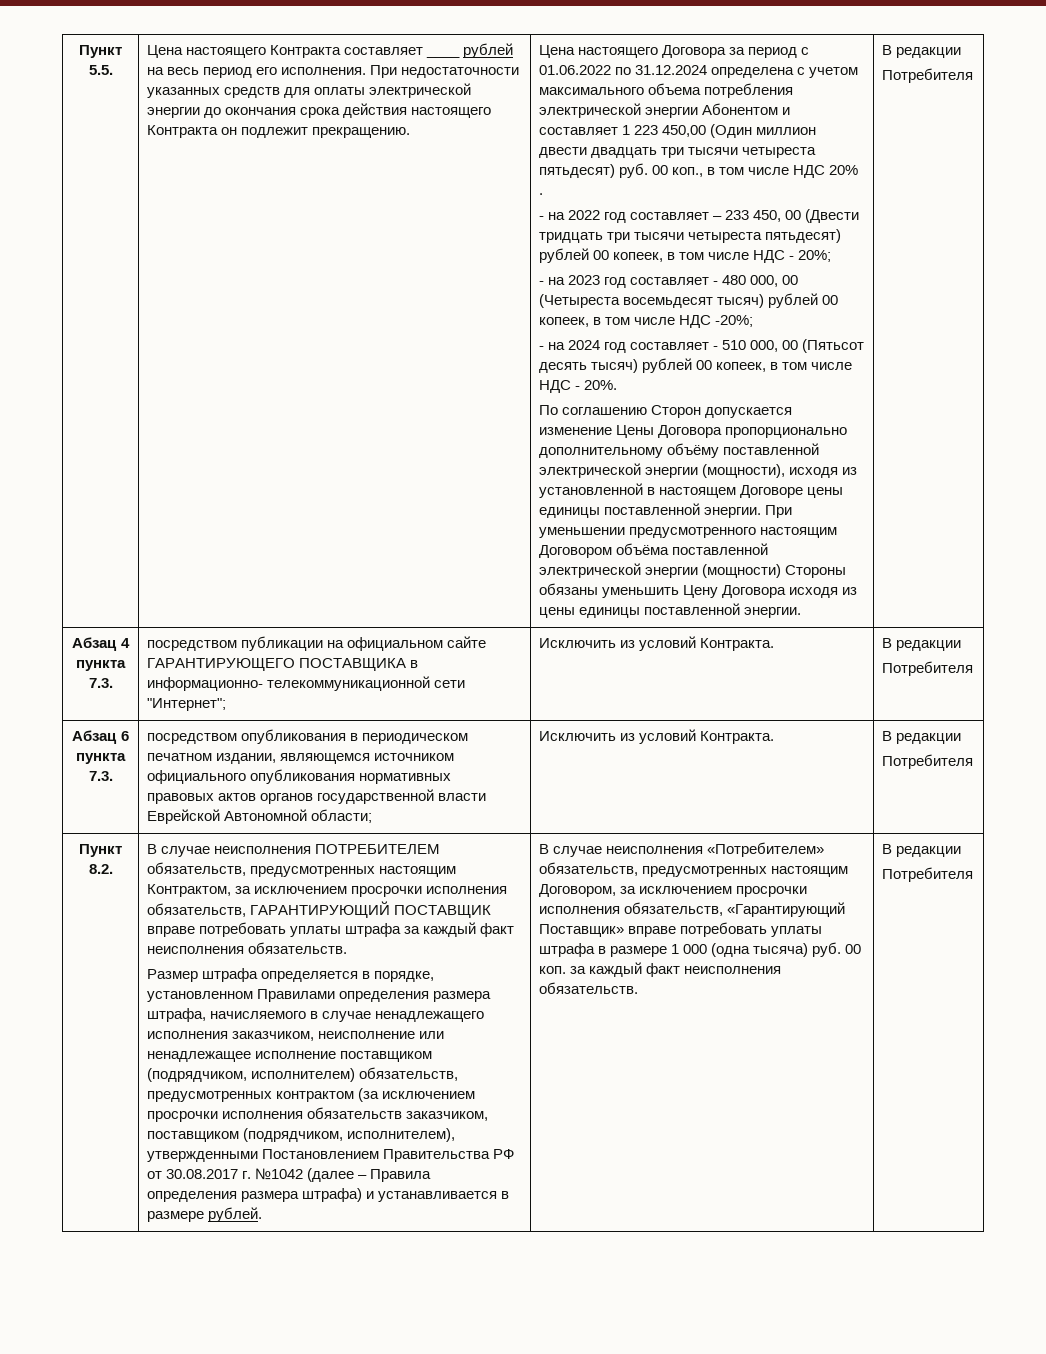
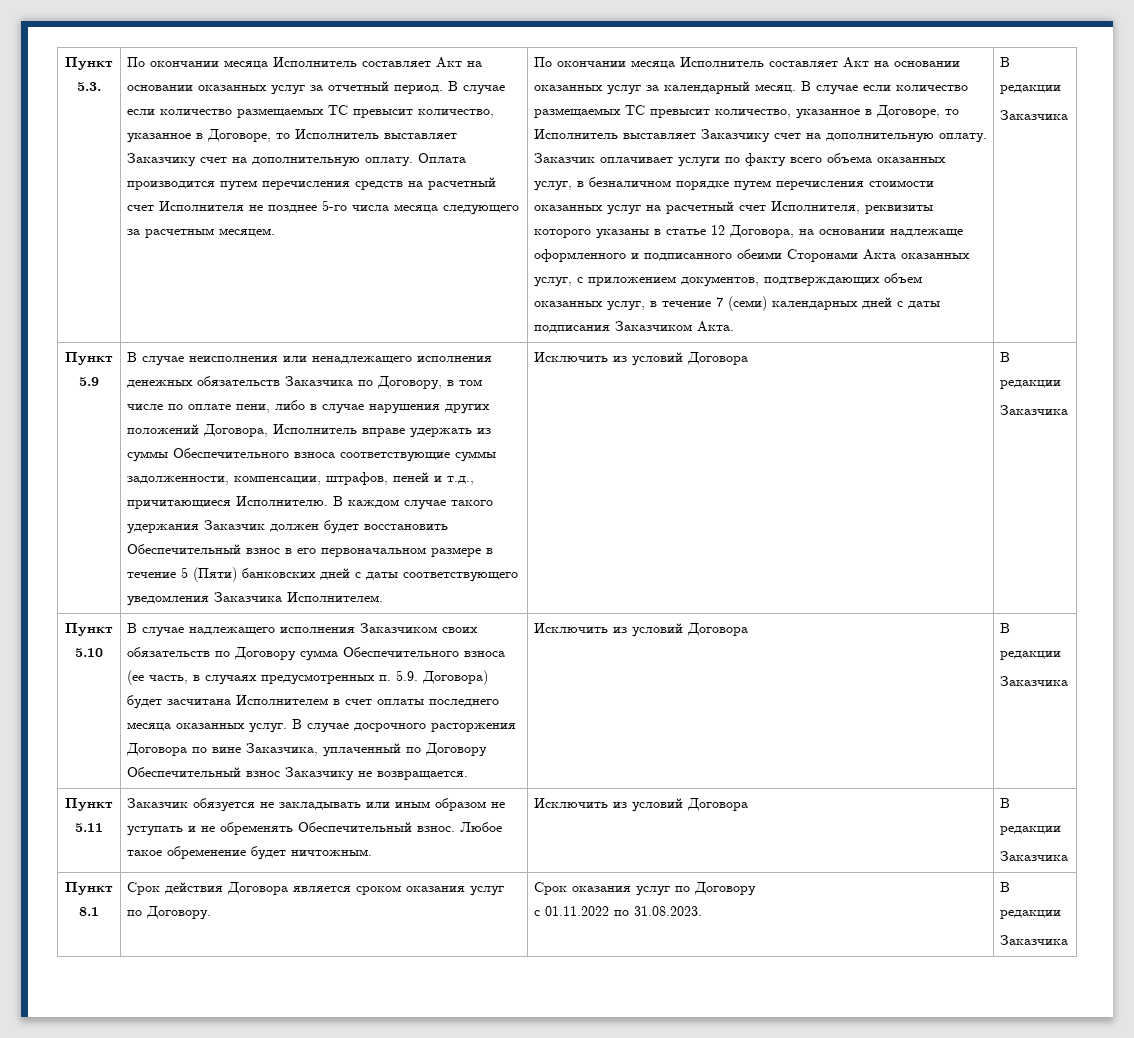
- Пункт 5.5. | Цена настоящего Контракта составляет ____ рублей на весь период его исполнения. При недостаточности указанных средств для оплаты электрической энергии до окончания срока действия настоящего Контракта он подлежит прекращению. | Цена настоящего Договора за период с 01.06.2022 по 31.12.2024 определена с учетом максимального объема потребления электрической энергии Абонентом и составляет 1 223 450,00 (Один миллион двести двадцать три тысячи четыреста пятьдесят) руб. 00 коп., в том числе НДС 20% .
- - на 2022 год составляет – 233 450, 00 (Двести тридцать три тысячи четыреста пятьдесят) рублей 00 копеек, в том числе НДС - 20%;
- - на 2023 год составляет - 480 000, 00 (Четыреста восемьдесят тысяч) рублей 00 копеек, в том числе НДС -20%;
- - на 2024 год составляет - 510 000, 00 (Пятьсот десять тысяч) рублей 00 копеек, в том числе НДС - 20%.
- По соглашению Сторон допускается изменение Цены Договора пропорционально дополнительному объёму поставленной электрической энергии (мощности), исходя из установленной в настоящем Договоре цены единицы поставленной энергии. При уменьшении предусмотренного настоящим Договором объёма поставленной электрической энергии (мощности) Стороны обязаны уменьшить Цену Договора исходя из цены единицы поставленной энергии. | В редакции
- Потребителя
- Абзац 4 пункта 7.3. | посредством публикации на официальном сайте ГАРАНТИРУЮЩЕГО ПОСТАВЩИКА в информационно- телекоммуникационной сети "Интернет"; | Исключить из условий Контракта. | В редакции
- Потребителя
- Абзац 6 пункта 7.3. | посредством опубликования в периодическом печатном издании, являющемся источником официального опубликования нормативных правовых актов органов государственной власти Еврейской Автономной области; | Исключить из условий Контракта. | В редакции
- Потребителя
- Пункт 8.2. | В случае неисполнения ПОТРЕБИТЕЛЕМ обязательств, предусмотренных настоящим Контрактом, за исключением просрочки исполнения обязательств, ГАРАНТИРУЮЩИЙ ПОСТАВЩИК вправе потребовать уплаты штрафа за каждый факт неисполнения обязательств.
- Размер штрафа определяется в порядке, установленном Правилами определения размера штрафа, начисляемого в случае ненадлежащего исполнения заказчиком, неисполнение или ненадлежащее исполнение поставщиком (подрядчиком, исполнителем) обязательств, предусмотренных контрактом (за исключением просрочки исполнения обязательств заказчиком, поставщиком (подрядчиком, исполнителем), утвержденными Постановлением Правительства РФ от 30.08.2017 г. №1042 (далее – Правила определения размера штрафа) и устанавливается в размере рублей. | В случае неисполнения «Потребителем» обязательств, предусмотренных настоящим Договором, за исключением просрочки исполнения обязательств, «Гарантирующий Поставщик» вправе потребовать уплаты штрафа в размере 1 000 (одна тысяча) руб. 00 коп. за каждый факт неисполнения обязательств. | В редакции
- Потребителя
+ Пункт 5.3. | По окончании месяца Исполнитель составляет Акт на основании оказанных услуг за отчетный период. В случае если количество размещаемых ТС превысит количество, указанное в Договоре, то Исполнитель выставляет Заказчику счет на дополнительную оплату. Оплата производится путем перечисления средств на расчетный счет Исполнителя не позднее 5-го числа месяца следующего за расчетным месяцем. | По окончании месяца Исполнитель составляет Акт на основании оказанных услуг за календарный месяц. В случае если количество размещаемых ТС превысит количество, указанное в Договоре, то Исполнитель выставляет Заказчику счет на дополнительную оплату. Заказчик оплачивает услуги по факту всего объема оказанных услуг, в безналичном порядке путем перечисления стоимости оказанных услуг на расчетный счет Исполнителя, реквизиты которого указаны в статье 12 Договора, на основании надлежаще оформленного и подписанного обеими Сторонами Акта оказанных услуг, с приложением документов, подтверждающих объем оказанных услуг, в течение 7 (семи) календарных дней с даты подписания Заказчиком Акта. | В редакции
+ Заказчика
+ Пункт 5.9 | В случае неисполнения или ненадлежащего исполнения денежных обязательств Заказчика по Договору, в том числе по оплате пени, либо в случае нарушения других положений Договора, Исполнитель вправе удержать из суммы Обеспечительного взноса соответствующие суммы задолженности, компенсации, штрафов, пеней и т.д., причитающиеся Исполнителю. В каждом случае такого удержания Заказчик должен будет восстановить Обеспечительный взнос в его первоначальном размере в течение 5 (Пяти) банковских дней с даты соответствующего уведомления Заказчика Исполнителем. | Исключить из условий Договора | В редакции
+ Заказчика
+ Пункт 5.10 | В случае надлежащего исполнения Заказчиком своих обязательств по Договору сумма Обеспечительного взноса (ее часть, в случаях предусмотренных п. 5.9. Договора) будет засчитана Исполнителем в счет оплаты последнего месяца оказанных услуг. В случае досрочного расторжения Договора по вине Заказчика, уплаченный по Договору Обеспечительный взнос Заказчику не возвращается. | Исключить из условий Договора | В редакции
+ Заказчика
+ Пункт 5.11 | Заказчик обязуется не закладывать или иным образом не уступать и не обременять Обеспечительный взнос. Любое такое обременение будет ничтожным. | Исключить из условий Договора | В редакции
+ Заказчика
+ Пункт 8.1 | Срок действия Договора является сроком оказания услуг по Договору. | Срок оказания услуг по Договору
+ с 01.11.2022 по 31.08.2023. | В редакции
+ Заказчика

